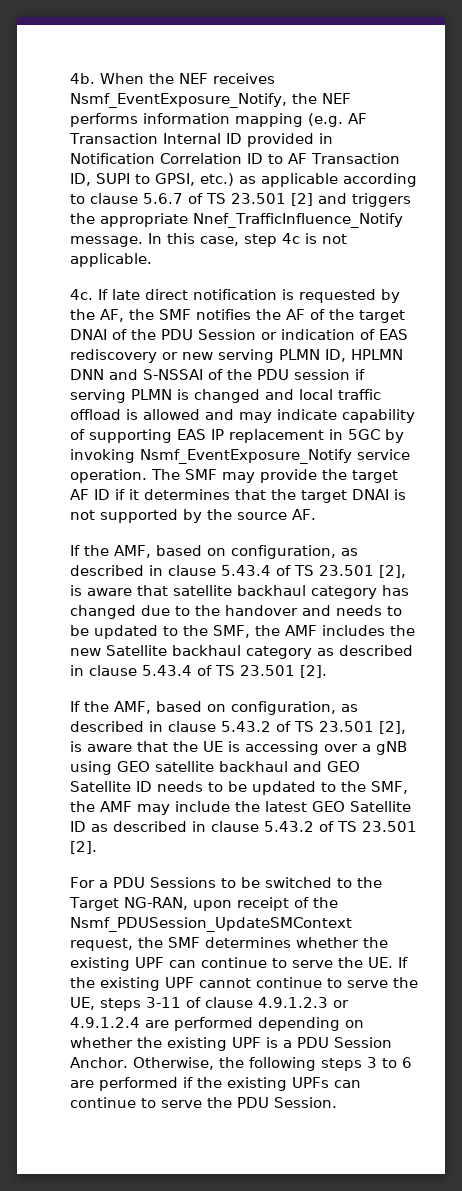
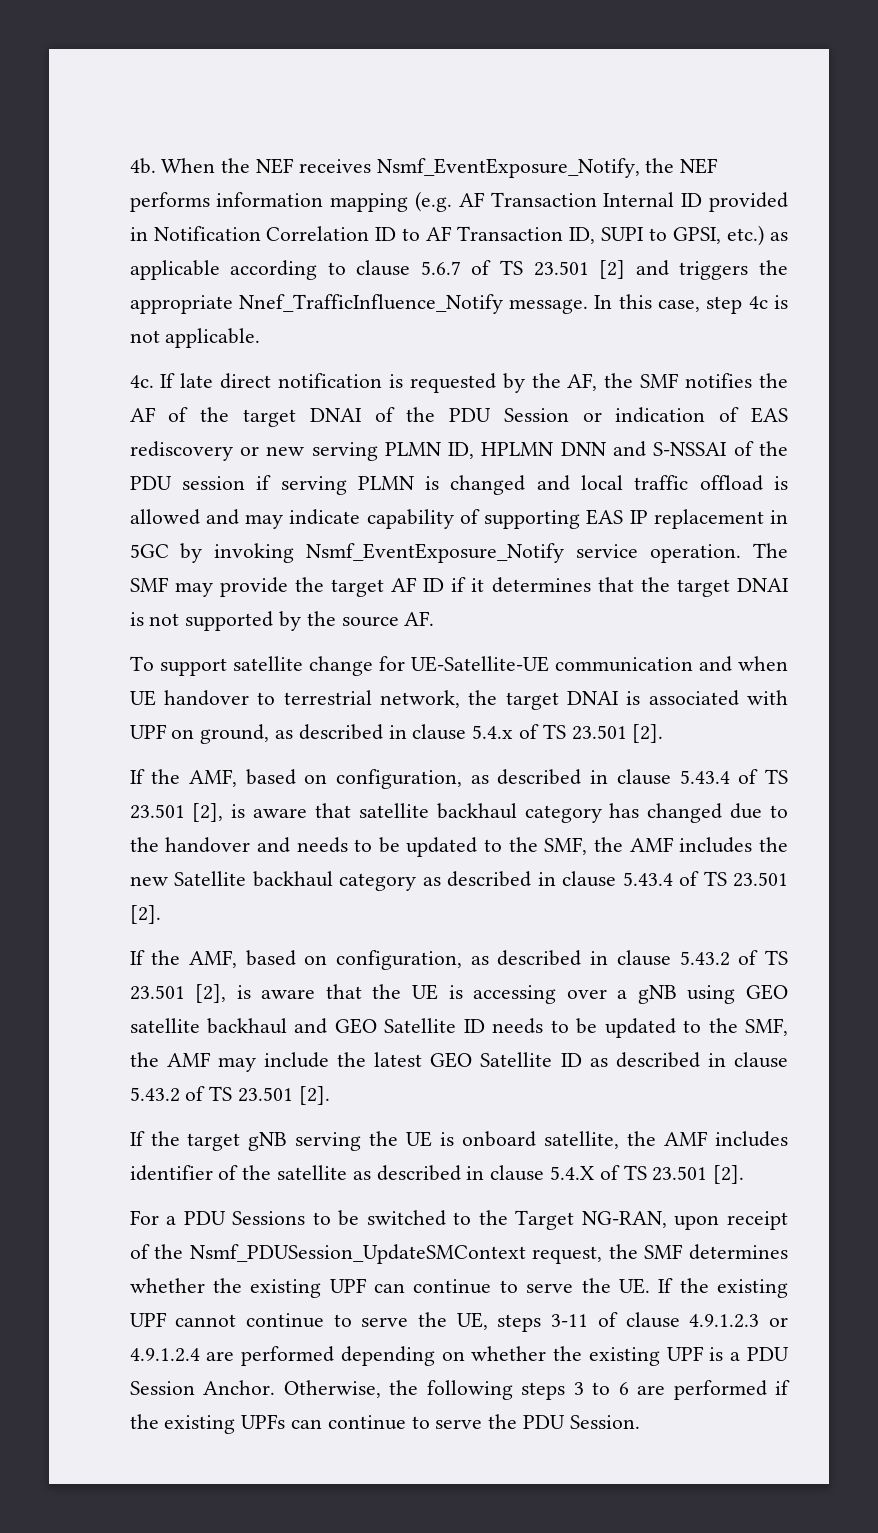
+ To support satellite change for UE-Satellite-UE communication and when UE handover to terrestrial network, the target DNAI is associated with UPF on ground, as described in clause 5.4.x of TS 23.501 [2].
+ If the target gNB serving the UE is onboard satellite, the AMF includes identifier of the satellite as described in clause 5.4.X of TS 23.501 [2].

